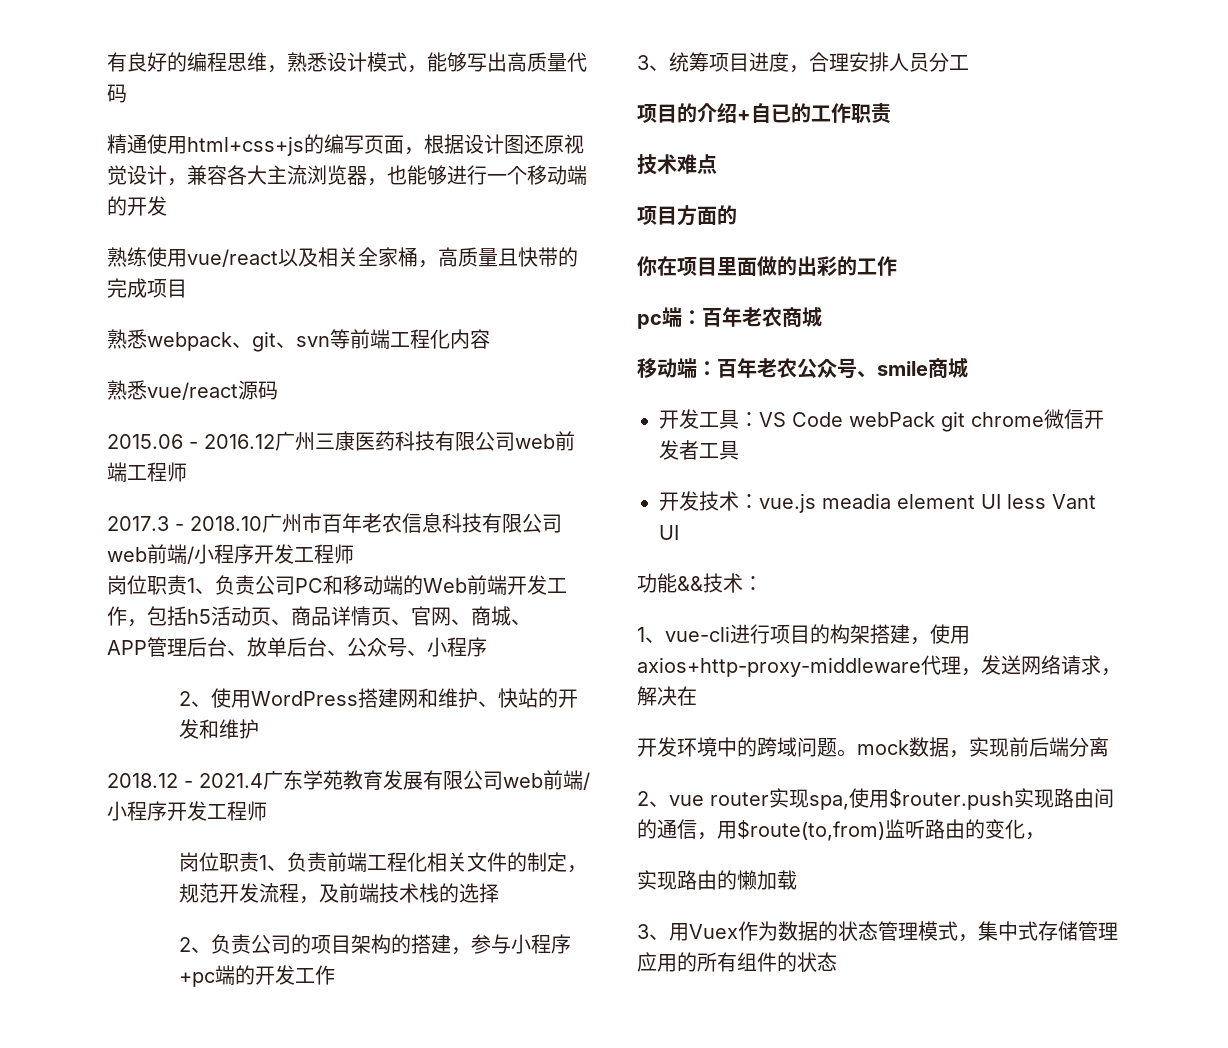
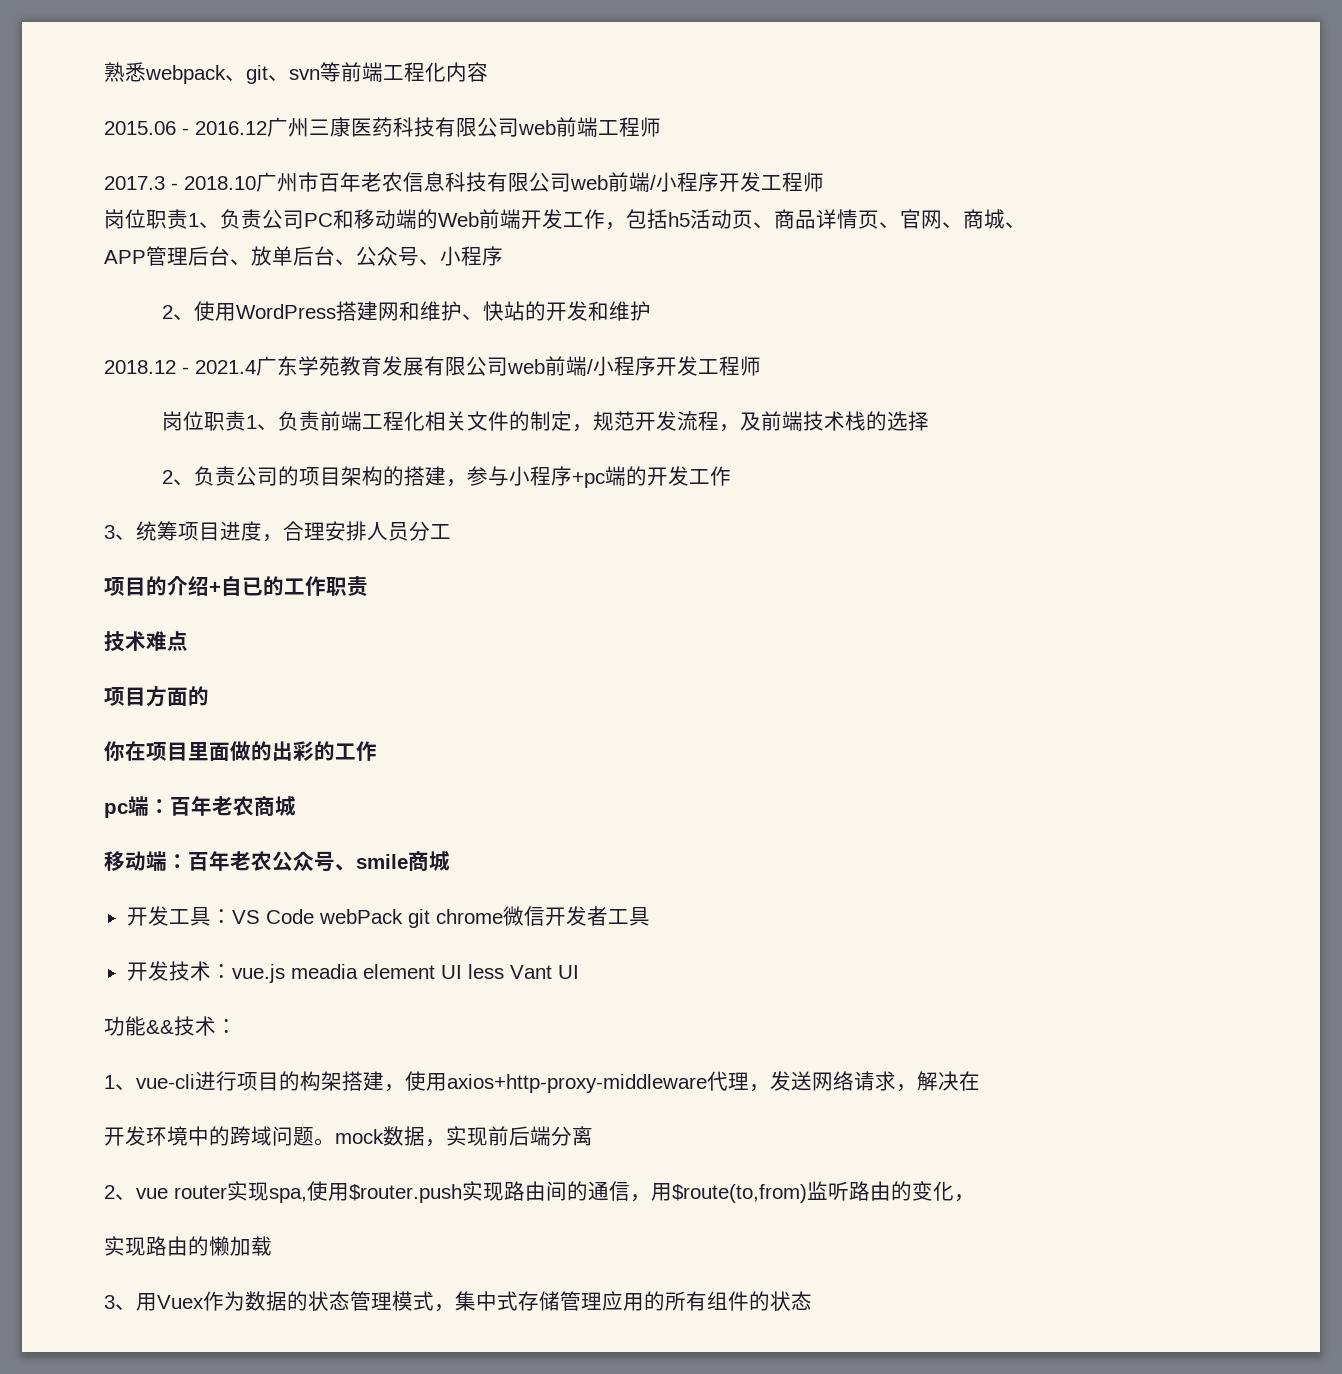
- 有良好的编程思维，熟悉设计模式，能够写出高质量代码
- 精通使用html+css+js的编写页面，根据设计图还原视觉设计，兼容各大主流浏览器，也能够进行一个移动端的开发
- 熟练使用vue/react以及相关全家桶，高质量且快带的完成项目
- 熟悉vue/react源码

